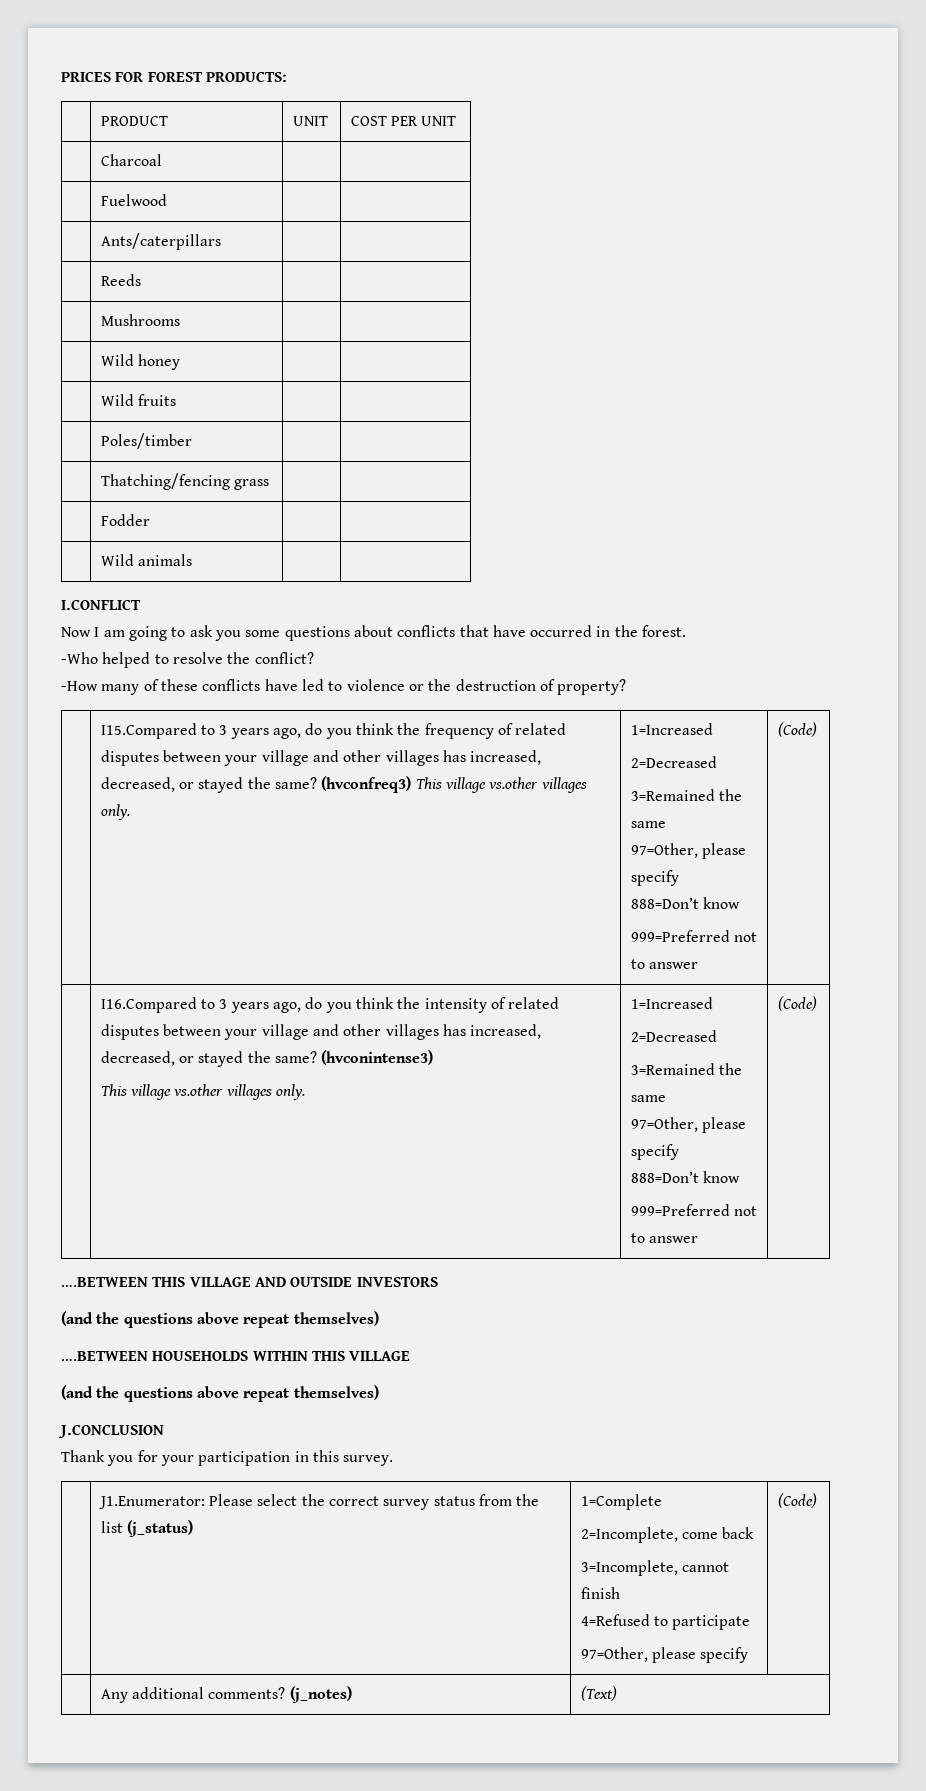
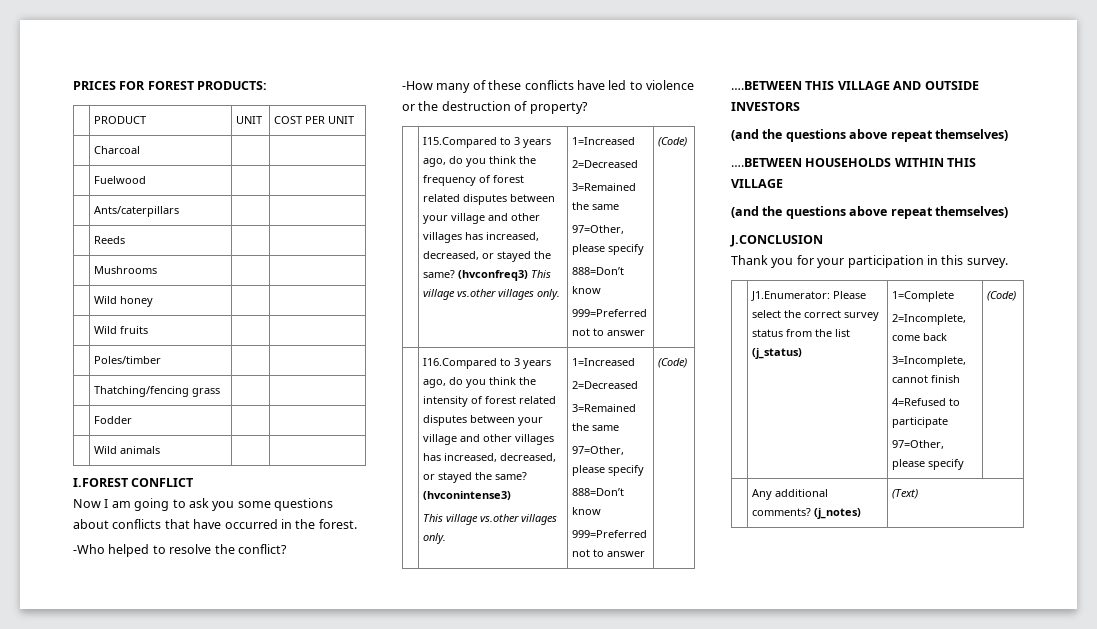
- I.CONFLICT
+ I.FOREST CONFLICT
- I15.Compared to 3 years ago, do you think the frequency of related disputes between your village and other villages has increased, decreased, or stayed the same?
+ I15.Compared to 3 years ago, do you think the frequency of forest related disputes between your village and other villages has increased, decreased, or stayed the same?
- I16.Compared to 3 years ago, do you think the intensity of related disputes between your village and other villages has increased, decreased, or stayed the same?
+ I16.Compared to 3 years ago, do you think the intensity of forest related disputes between your village and other villages has increased, decreased, or stayed the same?

